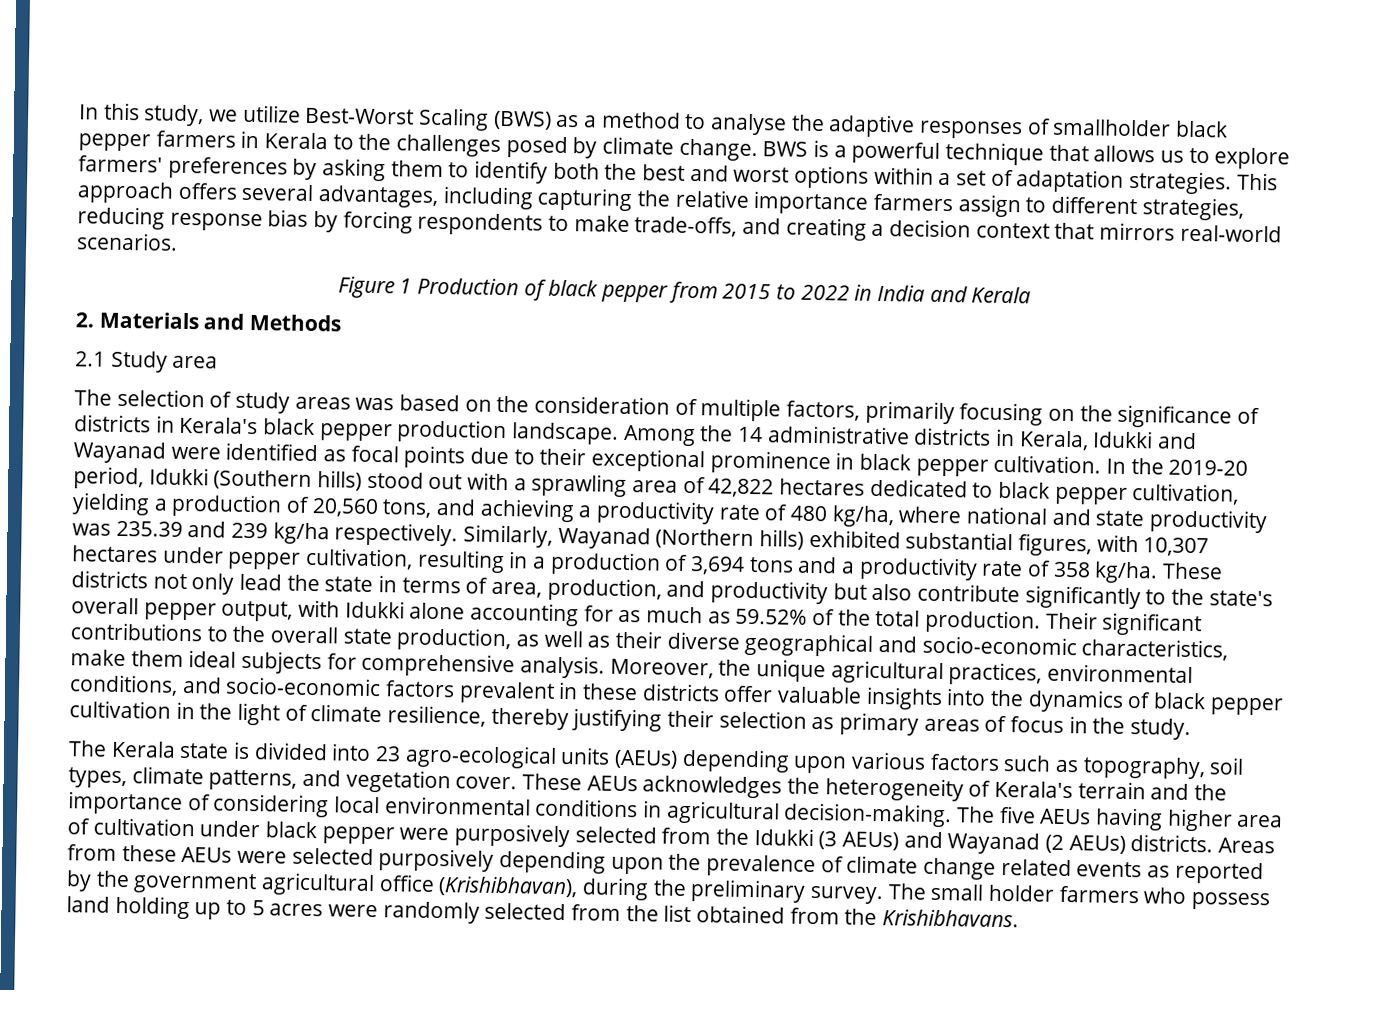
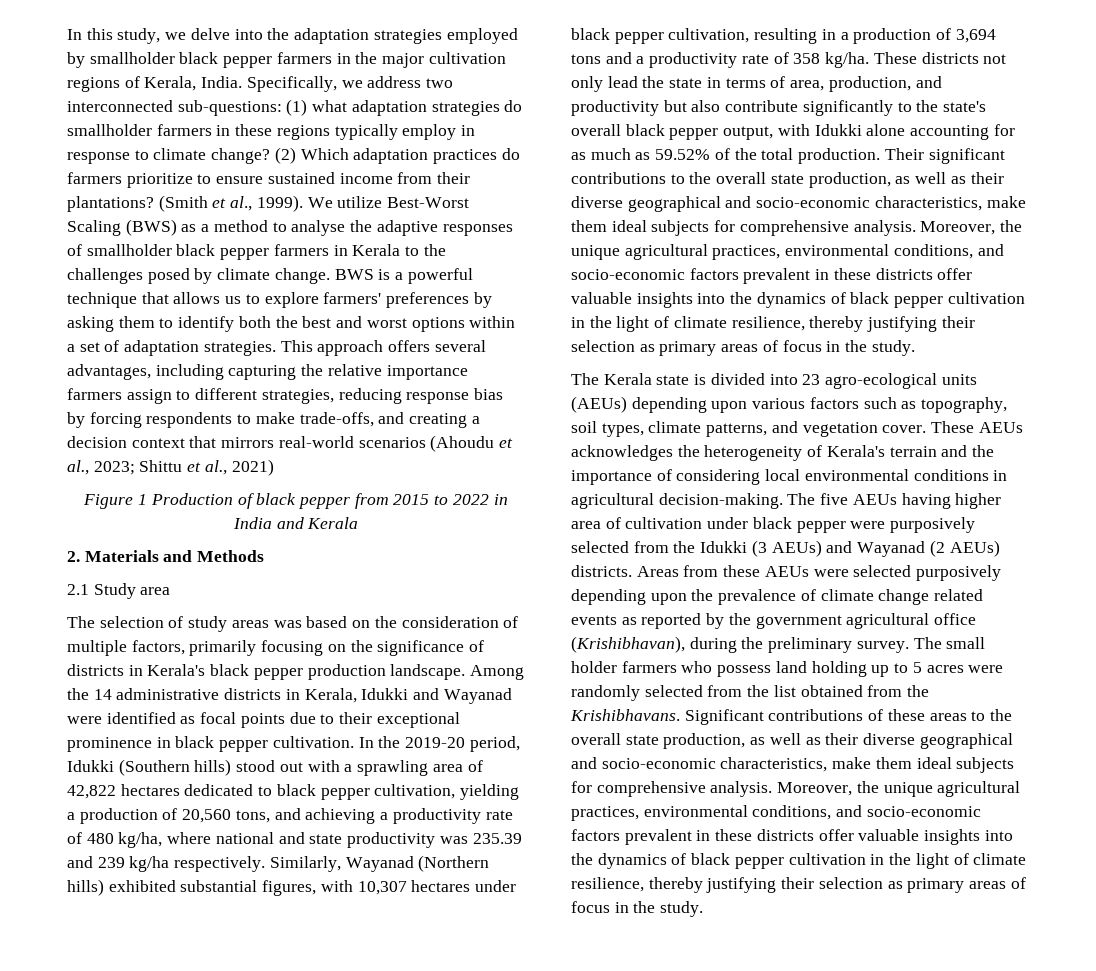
- In this study, we utilize Best-Worst Scaling (BWS) as a method to analyse the adaptive responses of smallholder black pepper farmers in Kerala to the challenges posed by climate change.
+ In this study, we delve into the adaptation strategies employed by smallholder black pepper farmers in the major cultivation regions of Kerala, India. Specifically, we address two interconnected sub-questions: (1) what adaptation strategies do smallholder farmers in these regions typically employ in response to climate change? (2) Which adaptation practices do farmers prioritize to ensure sustained income from their plantations? (Smith et al., 1999). We utilize Best-Worst Scaling (BWS) as a method to analyse the adaptive responses of smallholder black pepper farmers in Kerala to the challenges posed by climate change.
- This approach offers several advantages, including capturing the relative importance farmers assign to different strategies, reducing response bias by forcing respondents to make trade-offs, and creating a decision context that mirrors real-world scenarios.
+ This approach offers several advantages, including capturing the relative importance farmers assign to different strategies, reducing response bias by forcing respondents to make trade-offs, and creating a decision context that mirrors real-world scenarios (Ahoudu et al., 2023; Shittu et al., 2021)
- Similarly, Wayanad (Northern hills) exhibited substantial figures, with 10,307 hectares under pepper cultivation, resulting in a production of 3,694 tons and a productivity rate of 358 kg/ha.
+ Similarly, Wayanad (Northern hills) exhibited substantial figures, with 10,307 hectares under black pepper cultivation, resulting in a production of 3,694 tons and a productivity rate of 358 kg/ha.
- These districts not only lead the state in terms of area, production, and productivity but also contribute significantly to the state's overall pepper output, with Idukki alone accounting for as much as 59.52% of the total production.
+ These districts not only lead the state in terms of area, production, and productivity but also contribute significantly to the state's overall black pepper output, with Idukki alone accounting for as much as 59.52% of the total production.
+ Significant contributions of these areas to the overall state production, as well as their diverse geographical and socio-economic characteristics, make them ideal subjects for comprehensive analysis. Moreover, the unique agricultural practices, environmental conditions, and socio-economic factors prevalent in these districts offer valuable insights into the dynamics of black pepper cultivation in the light of climate resilience, thereby justifying their selection as primary areas of focus in the study.

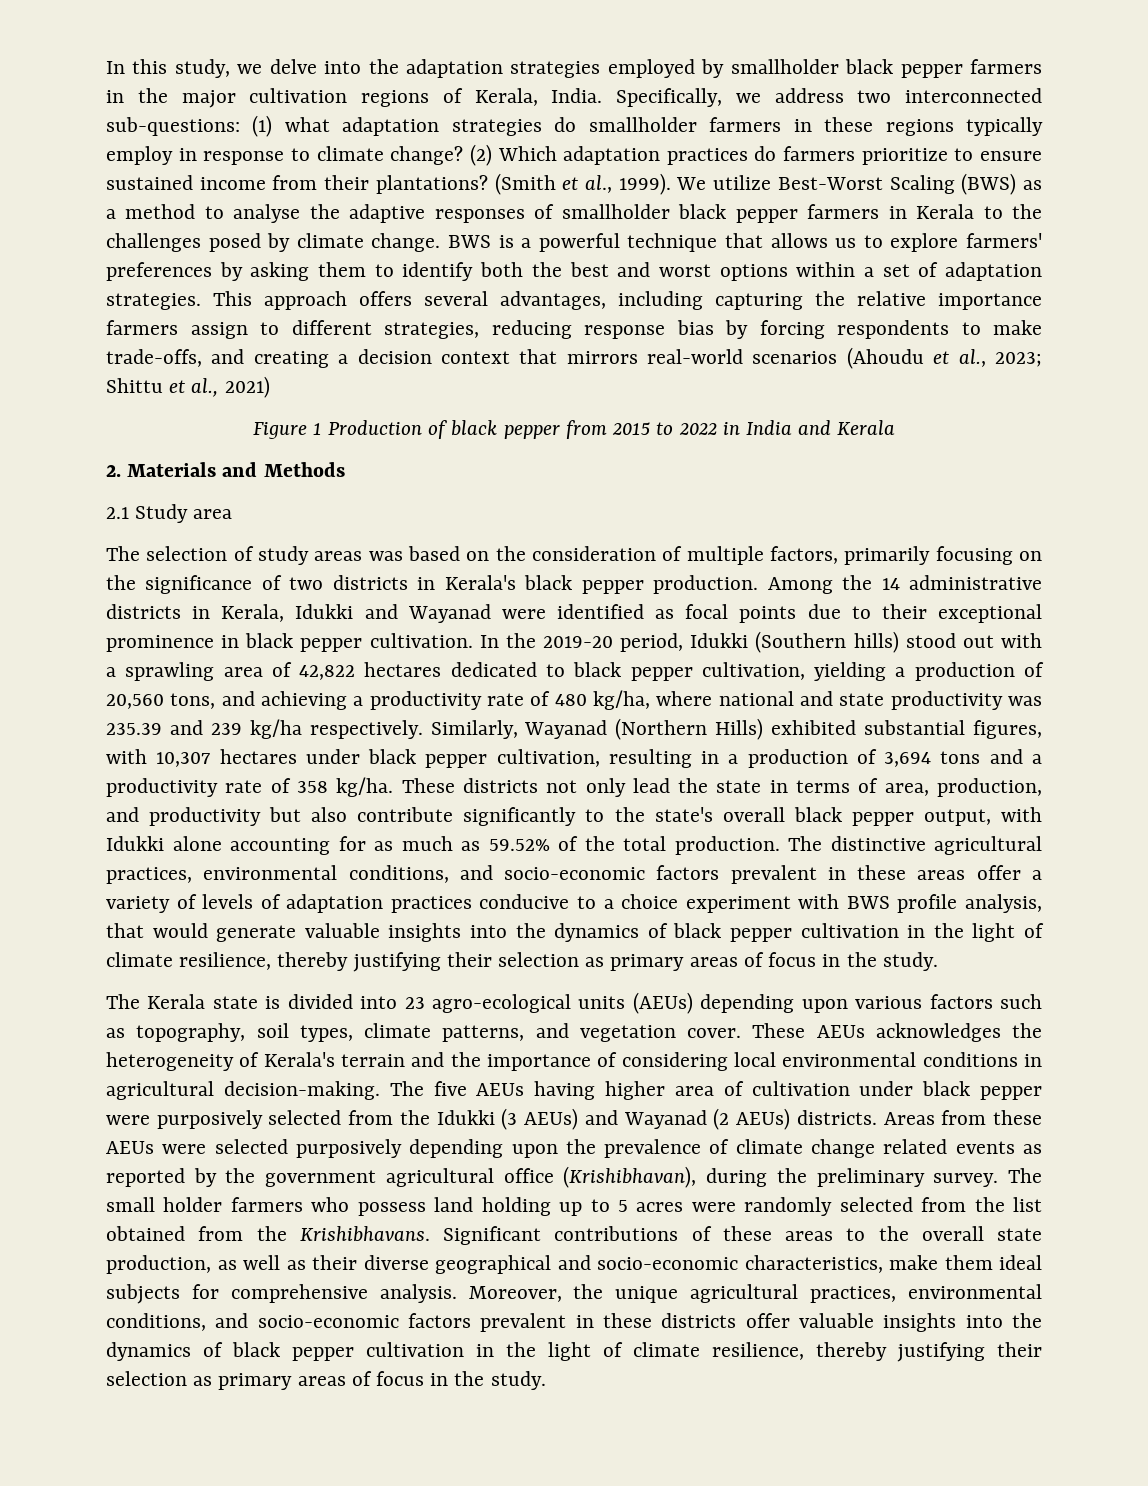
- The selection of study areas was based on the consideration of multiple factors, primarily focusing on the significance of districts in Kerala's black pepper production landscape.
+ The selection of study areas was based on the consideration of multiple factors, primarily focusing on the significance of two districts in Kerala's black pepper production.
- Similarly, Wayanad (Northern hills) exhibited substantial figures, with 10,307 hectares under black pepper cultivation, resulting in a production of 3,694 tons and a productivity rate of 358 kg/ha.
+ Similarly, Wayanad (Northern Hills) exhibited substantial figures, with 10,307 hectares under black pepper cultivation, resulting in a production of 3,694 tons and a productivity rate of 358 kg/ha.
- Their significant contributions to the overall state production, as well as their diverse geographical and socio-economic characteristics, make them ideal subjects for comprehensive analysis. Moreover, the unique agricultural practices, environmental conditions, and socio-economic factors prevalent in these districts offer valuable insights into the dynamics of black pepper cultivation in the light of climate resilience, thereby justifying their selection as primary areas of focus in the study.
+ The distinctive agricultural practices, environmental conditions, and socio-economic factors prevalent in these areas offer a variety of levels of adaptation practices conducive to a choice experiment with BWS profile analysis, that would generate valuable insights into the dynamics of black pepper cultivation in the light of climate resilience, thereby justifying their selection as primary areas of focus in the study.

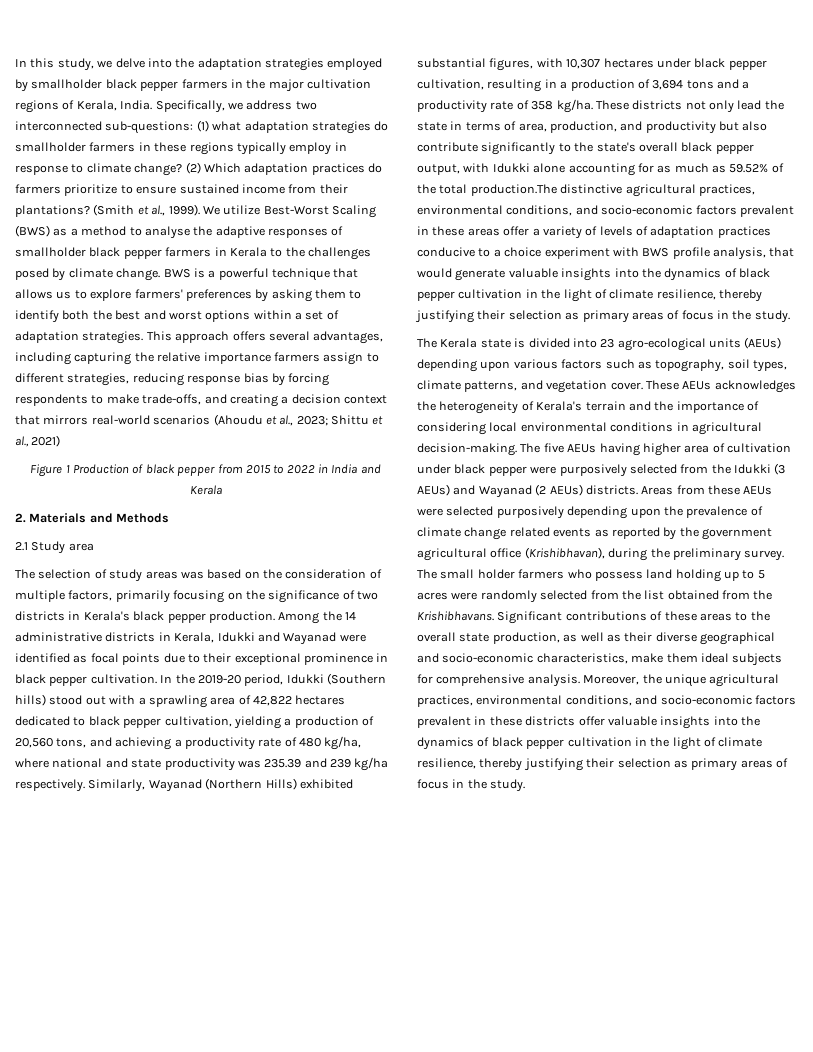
- These districts not only lead the state in terms of area, production, and productivity but also contribute significantly to the state's overall black pepper output, with Idukki alone accounting for as much as 59.52% of the total production. The distinctive agricultural practices, environmental conditions, and socio-economic factors prevalent in these areas offer a variety of levels of adaptation practices conducive to a choice experiment with BWS profile analysis, that would generate valuable insights into the dynamics of black pepper cultivation in the light of climate resilience, thereby justifying their selection as primary areas of focus in the study.
+ These districts not only lead the state in terms of area, production, and productivity but also contribute significantly to the state's overall black pepper output, with Idukki alone accounting for as much as 59.52% of the total production.The distinctive agricultural practices, environmental conditions, and socio-economic factors prevalent in these areas offer a variety of levels of adaptation practices conducive to a choice experiment with BWS profile analysis, that would generate valuable insights into the dynamics of black pepper cultivation in the light of climate resilience, thereby justifying their selection as primary areas of focus in the study.

